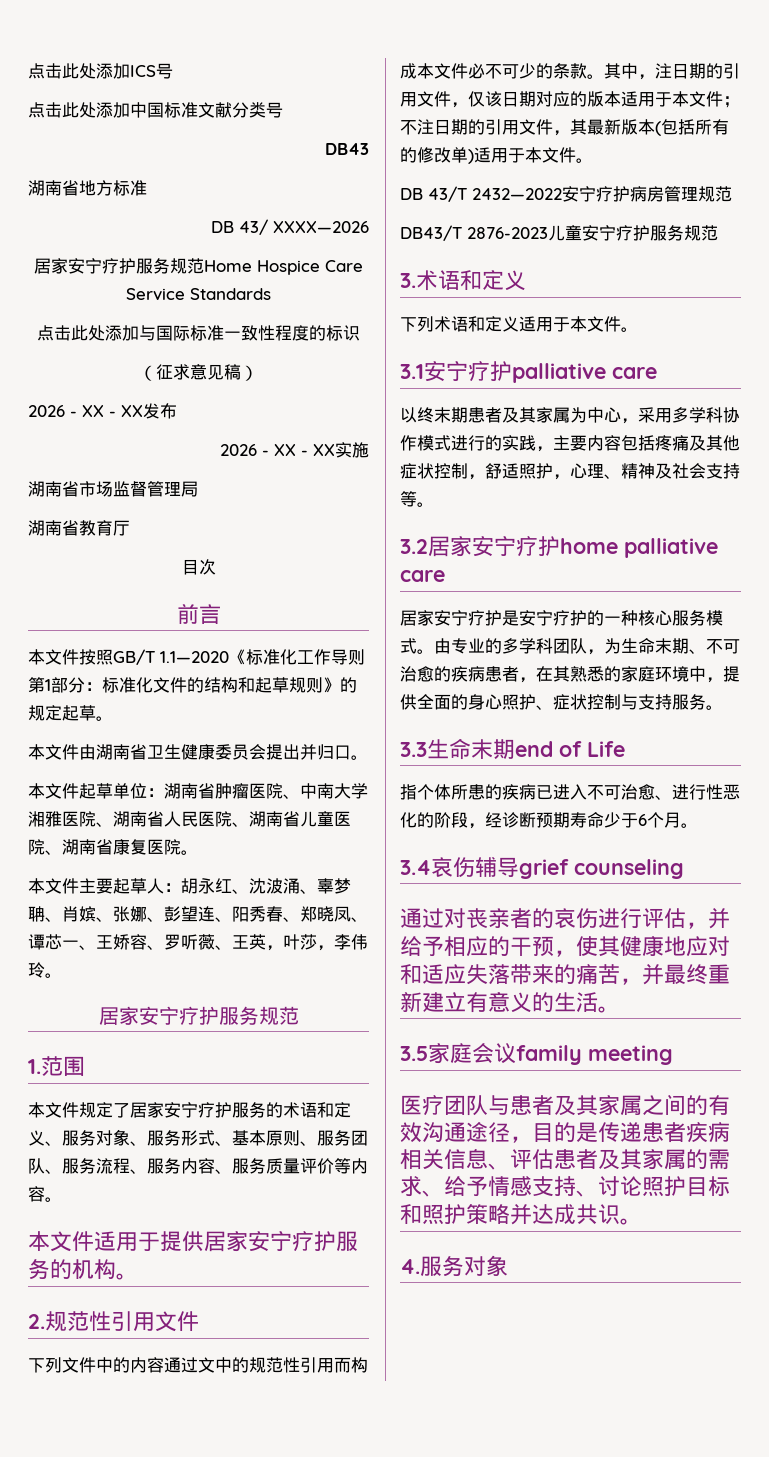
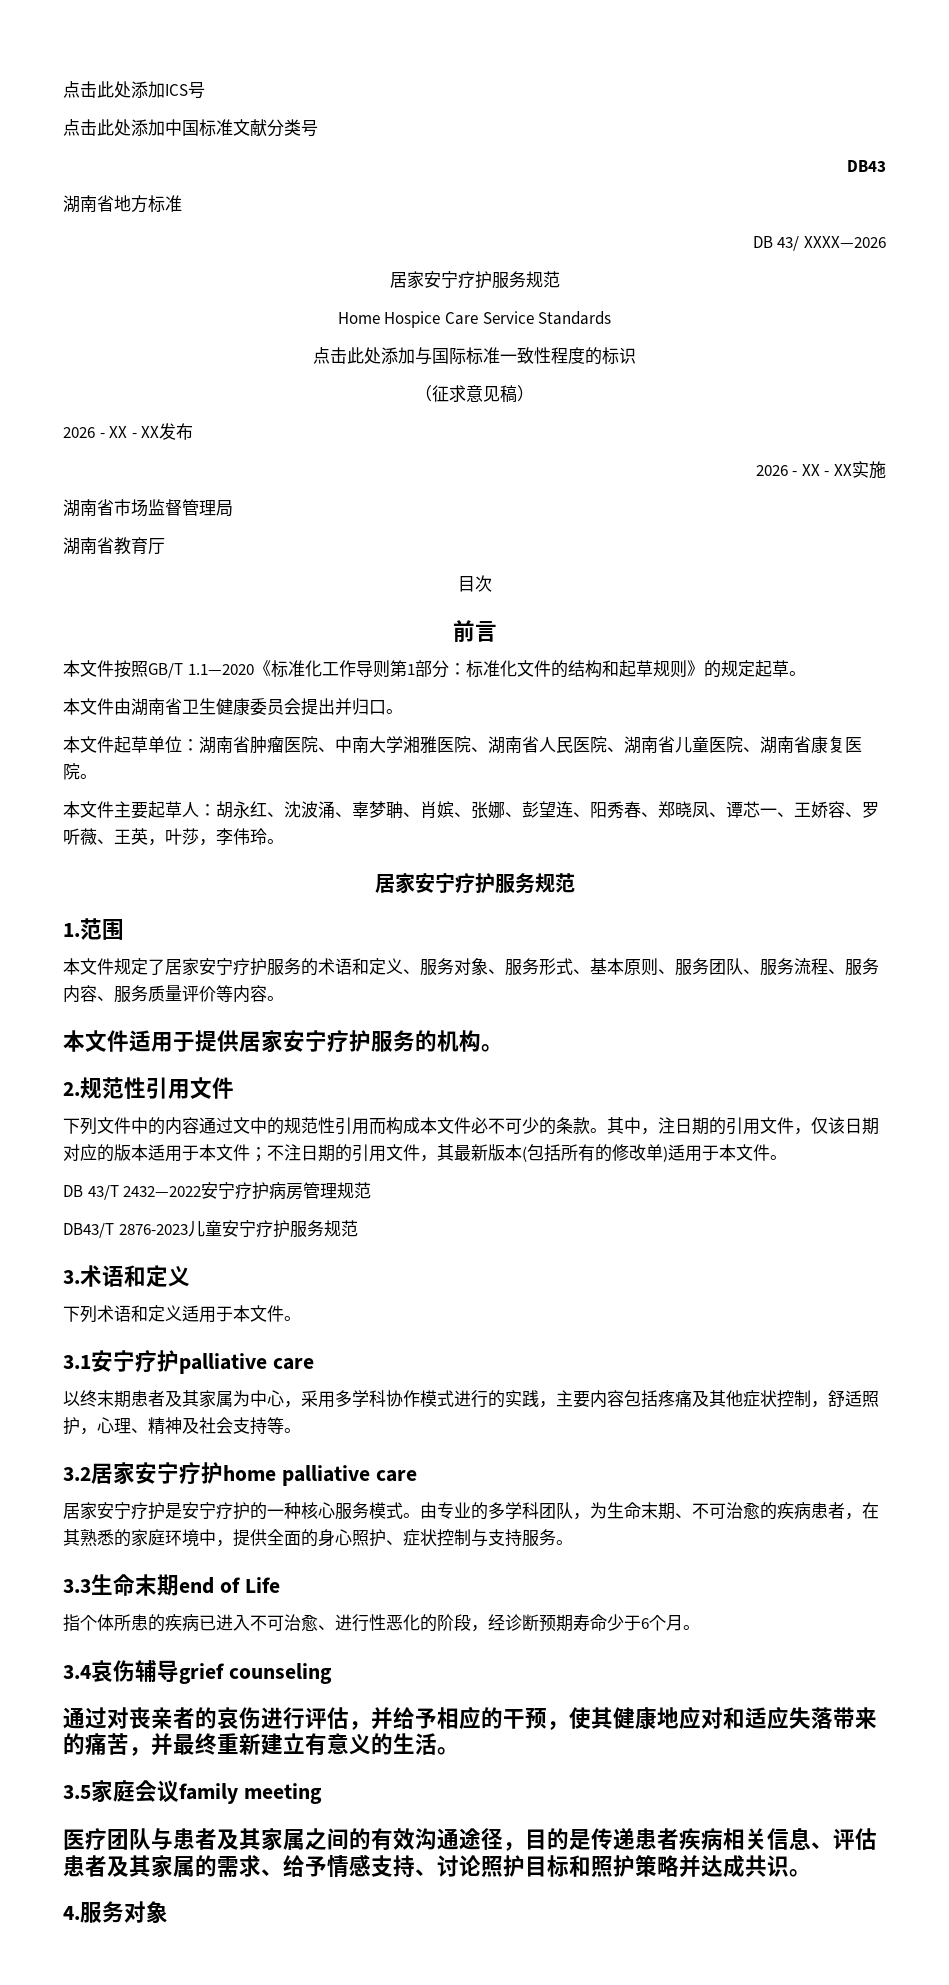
  DB 43/ XXXX—2026
- 居家安宁疗护服务规范Home Hospice Care Service Standards
+ 居家安宁疗护服务规范
+ Home Hospice Care Service Standards

